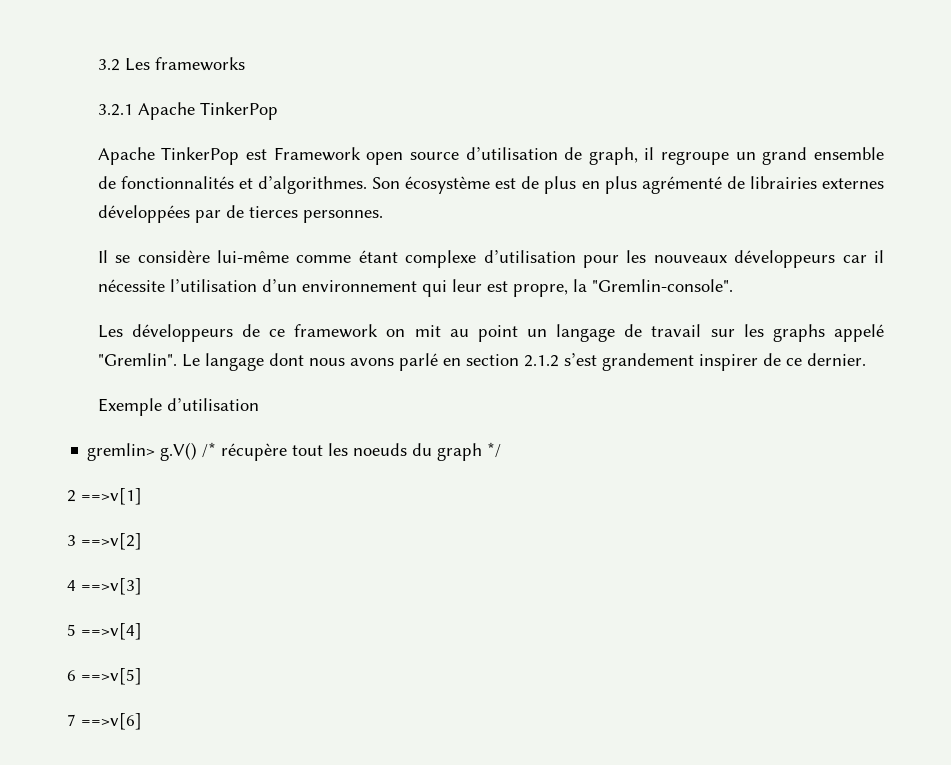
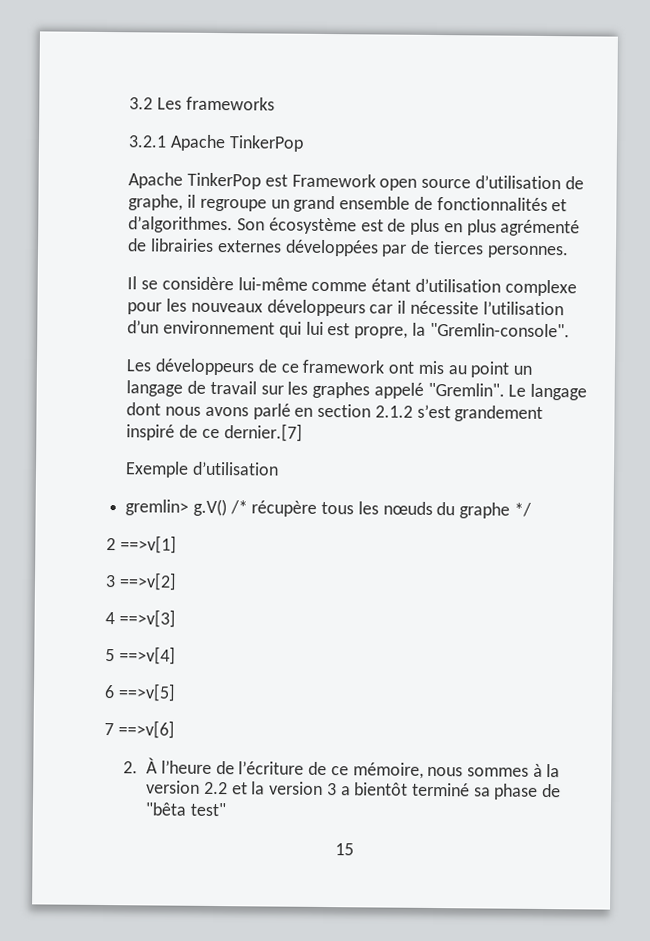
- Apache TinkerPop est Framework open source d’utilisation de graph, il regroupe un grand ensemble de fonctionnalités et d’algorithmes.
+ Apache TinkerPop est Framework open source d’utilisation de graphe, il regroupe un grand ensemble de fonctionnalités et d’algorithmes.
- Il se considère lui-même comme étant complexe d’utilisation pour les nouveaux développeurs car il nécessite l’utilisation d’un environnement qui leur est propre, la "Gremlin-console".
+ Il se considère lui-même comme étant d’utilisation complexe pour les nouveaux développeurs car il nécessite l’utilisation d’un environnement qui lui est propre, la "Gremlin-console".
- Les développeurs de ce framework on mit au point un langage de travail sur les graphs appelé "Gremlin".
+ Les développeurs de ce framework ont mis au point un langage de travail sur les graphes appelé "Gremlin".
- Le langage dont nous avons parlé en section 2.1.2 s’est grandement inspirer de ce dernier.
+ Le langage dont nous avons parlé en section 2.1.2 s’est grandement inspiré de ce dernier.[7]
- gremlin> g.V() /* récupère tout les noeuds du graph */
+ gremlin> g.V() /* récupère tous les nœuds du graphe */
+ 2. À l’heure de l’écriture de ce mémoire, nous sommes à la version 2.2 et la version 3 a bientôt terminé sa phase de "bêta test"
+ 15

